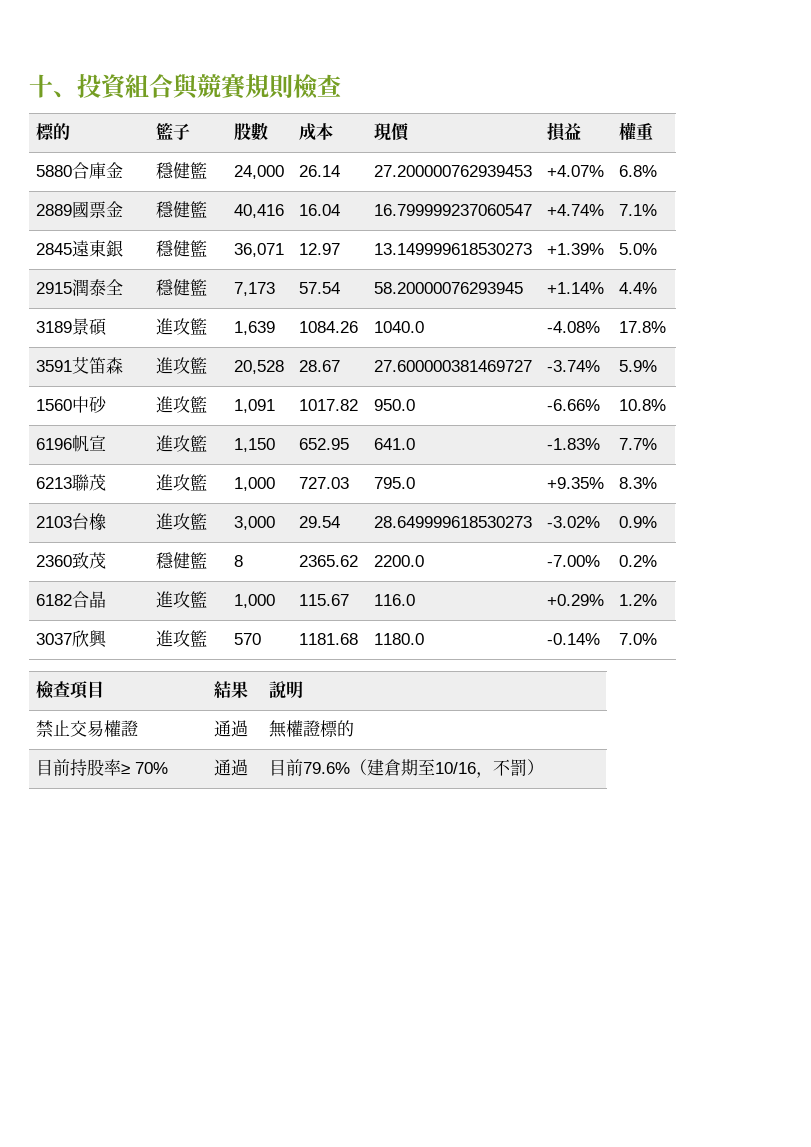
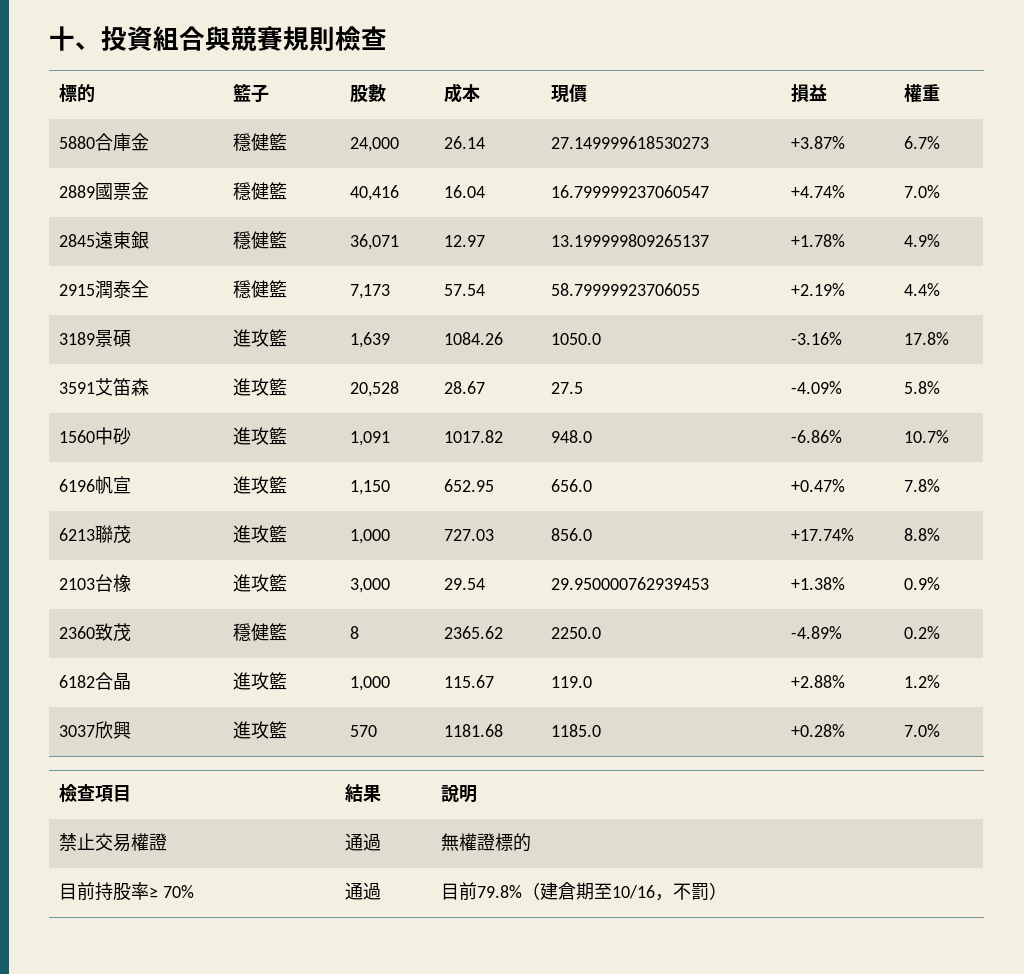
- 5880合庫金 | 穩健籃 | 24,000 | 26.14 | 27.200000762939453 | +4.07% | 6.8%
+ 5880合庫金 | 穩健籃 | 24,000 | 26.14 | 27.149999618530273 | +3.87% | 6.7%
- 2889國票金 | 穩健籃 | 40,416 | 16.04 | 16.799999237060547 | +4.74% | 7.1%
+ 2889國票金 | 穩健籃 | 40,416 | 16.04 | 16.799999237060547 | +4.74% | 7.0%
- 2845遠東銀 | 穩健籃 | 36,071 | 12.97 | 13.149999618530273 | +1.39% | 5.0%
+ 2845遠東銀 | 穩健籃 | 36,071 | 12.97 | 13.199999809265137 | +1.78% | 4.9%
- 2915潤泰全 | 穩健籃 | 7,173 | 57.54 | 58.20000076293945 | +1.14% | 4.4%
+ 2915潤泰全 | 穩健籃 | 7,173 | 57.54 | 58.79999923706055 | +2.19% | 4.4%
- 3189景碩 | 進攻籃 | 1,639 | 1084.26 | 1040.0 | -4.08% | 17.8%
+ 3189景碩 | 進攻籃 | 1,639 | 1084.26 | 1050.0 | -3.16% | 17.8%
- 3591艾笛森 | 進攻籃 | 20,528 | 28.67 | 27.600000381469727 | -3.74% | 5.9%
+ 3591艾笛森 | 進攻籃 | 20,528 | 28.67 | 27.5 | -4.09% | 5.8%
- 1560中砂 | 進攻籃 | 1,091 | 1017.82 | 950.0 | -6.66% | 10.8%
+ 1560中砂 | 進攻籃 | 1,091 | 1017.82 | 948.0 | -6.86% | 10.7%
- 6196帆宣 | 進攻籃 | 1,150 | 652.95 | 641.0 | -1.83% | 7.7%
+ 6196帆宣 | 進攻籃 | 1,150 | 652.95 | 656.0 | +0.47% | 7.8%
- 6213聯茂 | 進攻籃 | 1,000 | 727.03 | 795.0 | +9.35% | 8.3%
+ 6213聯茂 | 進攻籃 | 1,000 | 727.03 | 856.0 | +17.74% | 8.8%
- 2103台橡 | 進攻籃 | 3,000 | 29.54 | 28.649999618530273 | -3.02% | 0.9%
+ 2103台橡 | 進攻籃 | 3,000 | 29.54 | 29.950000762939453 | +1.38% | 0.9%
- 2360致茂 | 穩健籃 | 8 | 2365.62 | 2200.0 | -7.00% | 0.2%
+ 2360致茂 | 穩健籃 | 8 | 2365.62 | 2250.0 | -4.89% | 0.2%
- 6182合晶 | 進攻籃 | 1,000 | 115.67 | 116.0 | +0.29% | 1.2%
+ 6182合晶 | 進攻籃 | 1,000 | 115.67 | 119.0 | +2.88% | 1.2%
- 3037欣興 | 進攻籃 | 570 | 1181.68 | 1180.0 | -0.14% | 7.0%
+ 3037欣興 | 進攻籃 | 570 | 1181.68 | 1185.0 | +0.28% | 7.0%
- 目前持股率≥ 70% | 通過 | 目前79.6%（建倉期至10/16，不罰）
+ 目前持股率≥ 70% | 通過 | 目前79.8%（建倉期至10/16，不罰）

